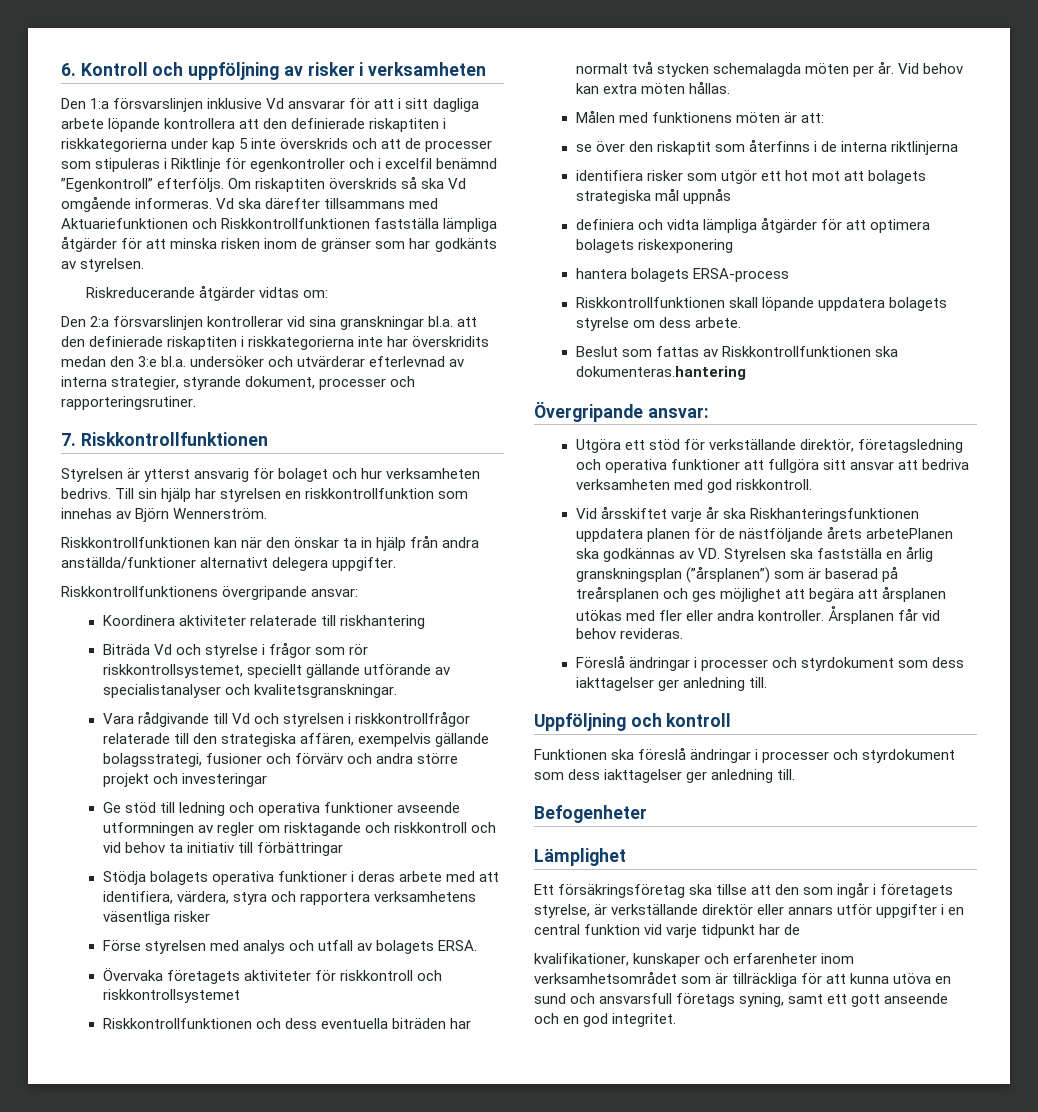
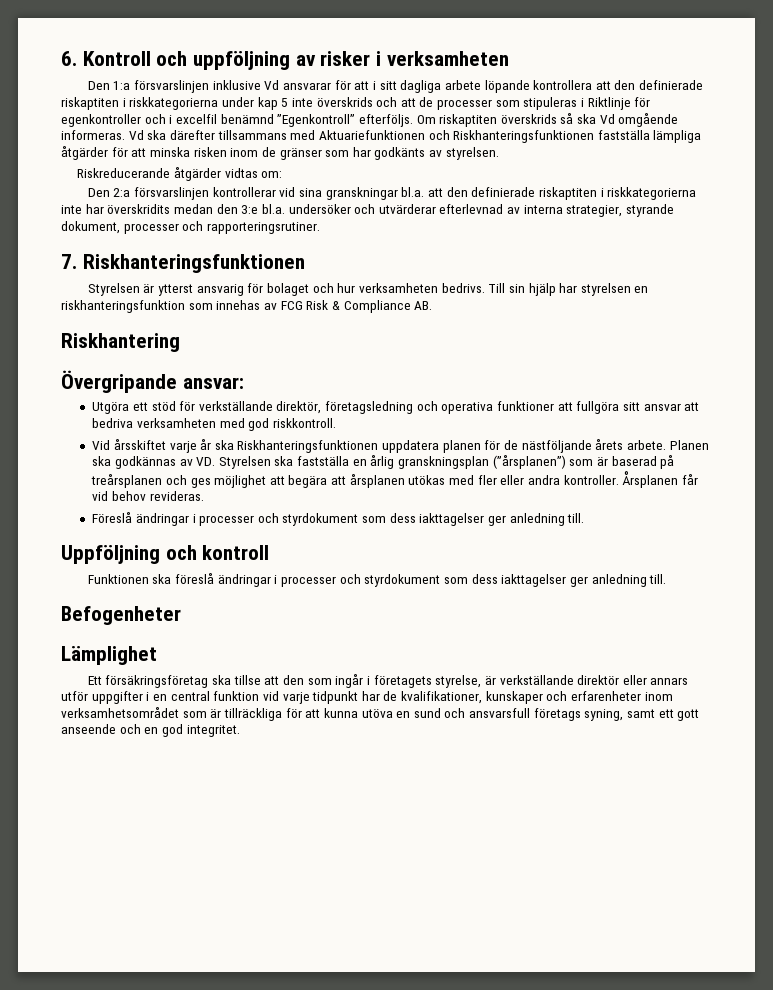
- Vd ska därefter tillsammans med Aktuariefunktionen och Riskkontrollfunktionen fastställa lämpliga åtgärder för att minska risken inom de gränser som har godkänts av styrelsen.
+ Vd ska därefter tillsammans med Aktuariefunktionen och Riskhanteringsfunktionen fastställa lämpliga åtgärder för att minska risken inom de gränser som har godkänts av styrelsen.
- 7. Riskkontrollfunktionen
+ 7. Riskhanteringsfunktionen
- Till sin hjälp har styrelsen en riskkontrollfunktion som innehas av Björn Wennerström.
- Riskkontrollfunktionen kan när den önskar ta in hjälp från andra anställda/funktioner alternativt delegera uppgifter.
- Riskkontrollfunktionens övergripande ansvar:
- Koordinera aktiviteter relaterade till riskhantering
- Biträda Vd och styrelse i frågor som rör riskkontrollsystemet, speciellt gällande utförande av specialistanalyser och kvalitetsgranskningar.
- Vara rådgivande till Vd och styrelsen i riskkontrollfrågor relaterade till den strategiska affären, exempelvis gällande bolagsstrategi, fusioner och förvärv och andra större projekt och investeringar
- Ge stöd till ledning och operativa funktioner avseende utformningen av regler om risktagande och riskkontroll och vid behov ta initiativ till förbättringar
- Stödja bolagets operativa funktioner i deras arbete med att identifiera, värdera, styra och rapportera verksamhetens väsentliga risker
- Förse styrelsen med analys och utfall av bolagets ERSA.
- Övervaka företagets aktiviteter för riskkontroll och riskkontrollsystemet
- Riskkontrollfunktionen och dess eventuella biträden har normalt två stycken schemalagda möten per år. Vid behov kan extra möten hållas.
- Målen med funktionens möten är att:
- se över den riskaptit som återfinns i de interna riktlinjerna
- identifiera risker som utgör ett hot mot att bolagets strategiska mål uppnås
- definiera och vidta lämpliga åtgärder för att optimera bolagets riskexponering
- hantera bolagets ERSA-process
- Riskkontrollfunktionen skall löpande uppdatera bolagets styrelse om dess arbete.
- Beslut som fattas av Riskkontrollfunktionen ska dokumenteras.hantering
+ Till sin hjälp har styrelsen en riskhanteringsfunktion som innehas av FCG Risk & Compliance AB.
+ Riskhantering
- Vid årsskiftet varje år ska Riskhanteringsfunktionen uppdatera planen för de nästföljande årets arbetePlanen ska godkännas av VD. Styrelsen ska fastställa en årlig granskningsplan (”årsplanen”) som är baserad på treårsplanen och ges möjlighet att begära att årsplanen utökas med fler eller andra kontroller.
+ Vid årsskiftet varje år ska Riskhanteringsfunktionen uppdatera planen för de nästföljande årets arbete. Planen ska godkännas av VD. Styrelsen ska fastställa en årlig granskningsplan (”årsplanen”) som är baserad på treårsplanen och ges möjlighet att begära att årsplanen utökas med fler eller andra kontroller.
- Ett försäkringsföretag ska tillse att den som ingår i företagets styrelse, är verkställande direktör eller annars utför uppgifter i en central funktion vid varje tidpunkt har de
- kvalifikationer, kunskaper och erfarenheter inom verksamhetsområdet som är tillräckliga för att kunna utöva en sund och ansvarsfull företags syning, samt ett gott anseende och en god integritet.
+ Ett försäkringsföretag ska tillse att den som ingår i företagets styrelse, är verkställande direktör eller annars utför uppgifter i en central funktion vid varje tidpunkt har de kvalifikationer, kunskaper och erfarenheter inom verksamhetsområdet som är tillräckliga för att kunna utöva en sund och ansvarsfull företags syning, samt ett gott anseende och en god integritet.

